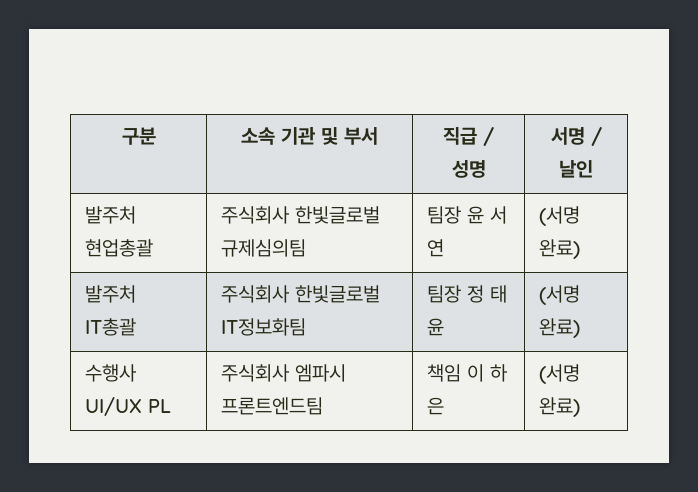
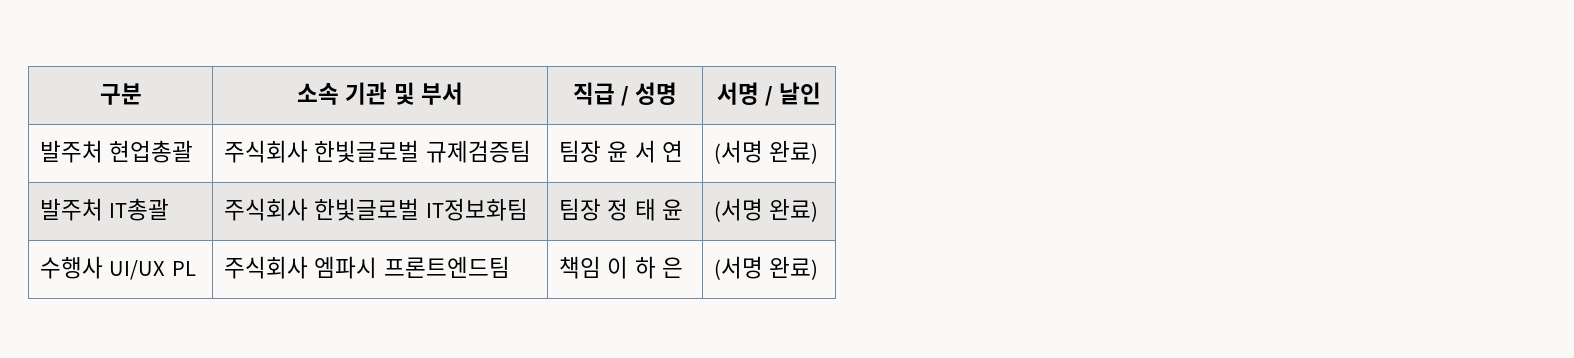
- 발주처 현업총괄 | 주식회사 한빛글로벌 규제심의팀 | 팀장 윤 서 연 | (서명 완료)
+ 발주처 현업총괄 | 주식회사 한빛글로벌 규제검증팀 | 팀장 윤 서 연 | (서명 완료)

